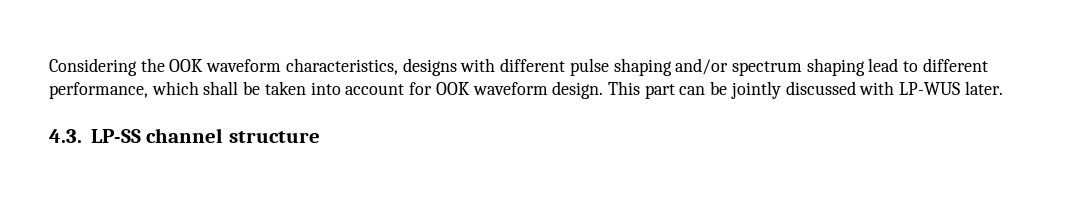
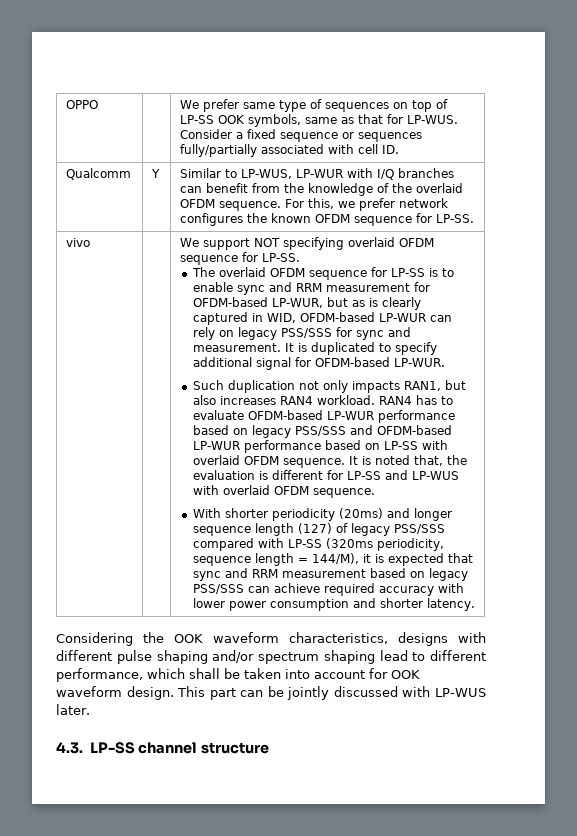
+ OPPO | | We prefer same type of sequences on top of LP-SS OOK symbols, same as that for LP-WUS. Consider a fixed sequence or sequences fully/partially associated with cell ID.
+ Qualcomm | Y | Similar to LP-WUS, LP-WUR with I/Q branches can benefit from the knowledge of the overlaid OFDM sequence. For this, we prefer network configures the known OFDM sequence for LP-SS.
+ vivo | | We support NOT specifying overlaid OFDM sequence for LP-SS.
+ The overlaid OFDM sequence for LP-SS is to enable sync and RRM measurement for OFDM-based LP-WUR, but as is clearly captured in WID, OFDM-based LP-WUR can rely on legacy PSS/SSS for sync and measurement. It is duplicated to specify additional signal for OFDM-based LP-WUR.
+ Such duplication not only impacts RAN1, but also increases RAN4 workload. RAN4 has to evaluate OFDM-based LP-WUR performance based on legacy PSS/SSS and OFDM-based LP-WUR performance based on LP-SS with overlaid OFDM sequence. It is noted that, the evaluation is different for LP-SS and LP-WUS with overlaid OFDM sequence.
+ With shorter periodicity (20ms) and longer sequence length (127) of legacy PSS/SSS compared with LP-SS (320ms periodicity, sequence length = 144/M), it is expected that sync and RRM measurement based on legacy PSS/SSS can achieve required accuracy with lower power consumption and shorter latency.

